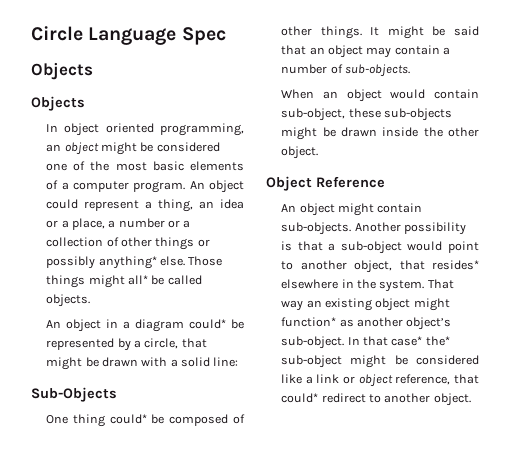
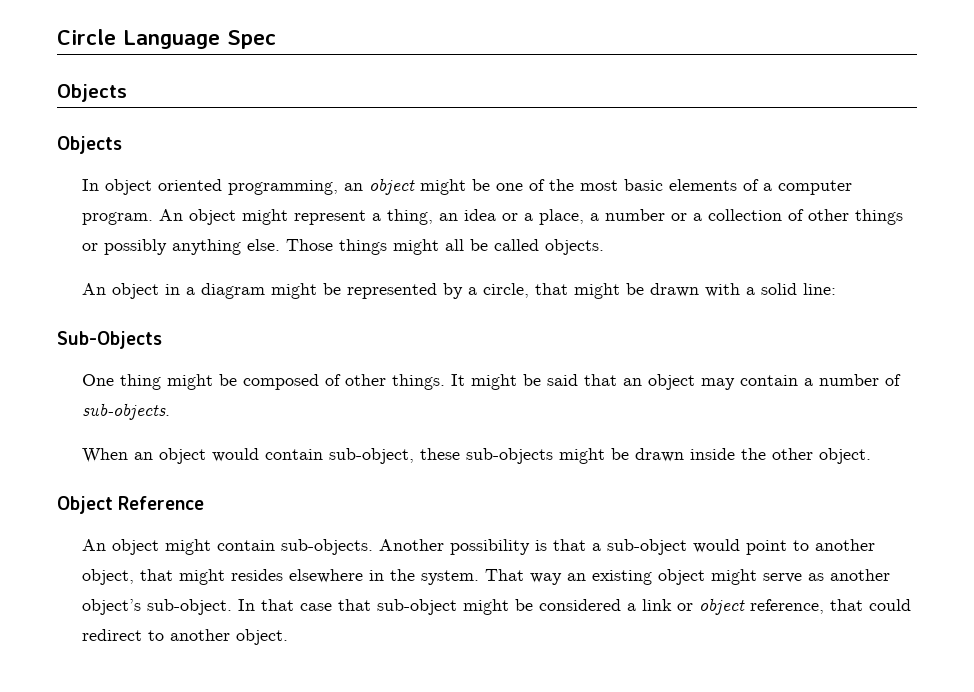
- In object oriented programming, an object might be considered one of the most basic elements of a computer program.
+ In object oriented programming, an object might be one of the most basic elements of a computer program.
- An object could represent a thing, an idea or a place, a number or a collection of other things or possibly anything* else.
+ An object might represent a thing, an idea or a place, a number or a collection of other things or possibly anything else.
- Those things might all* be called objects.
+ Those things might all be called objects.
- An object in a diagram could* be represented by a circle, that might be drawn with a solid line:
+ An object in a diagram might be represented by a circle, that might be drawn with a solid line:
- One thing could* be composed of other things.
+ One thing might be composed of other things.
- Another possibility is that a sub-object would point to another object, that resides* elsewhere in the system.
+ Another possibility is that a sub-object would point to another object, that might resides elsewhere in the system.
- That way an existing object might function* as another object’s sub-object.
+ That way an existing object might serve as another object’s sub-object.
- In that case* the* sub-object might be considered like a link or object reference, that could* redirect to another object.
+ In that case that sub-object might be considered a link or object reference, that could redirect to another object.

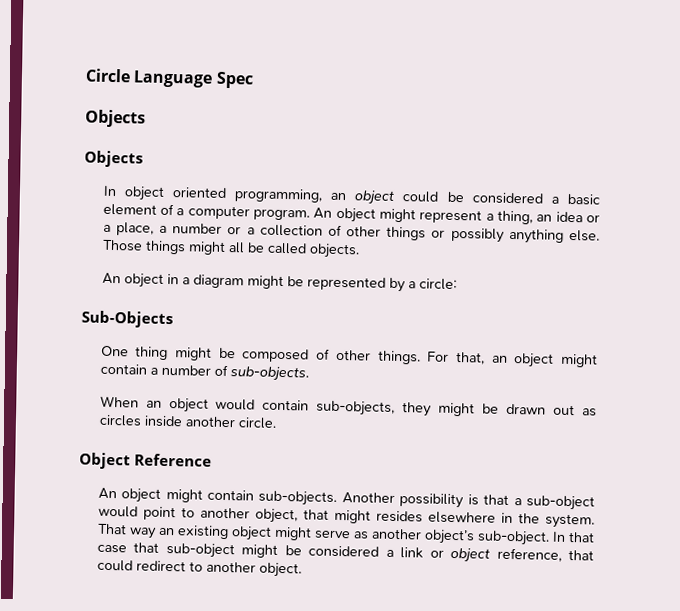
- In object oriented programming, an object might be one of the most basic elements of a computer program.
+ In object oriented programming, an object could be considered a basic element of a computer program.
- An object in a diagram might be represented by a circle, that might be drawn with a solid line:
+ An object in a diagram might be represented by a circle:
- It might be said that an object may contain a number of sub-objects.
+ For that, an object might contain a number of sub-objects.
- When an object would contain sub-object, these sub-objects might be drawn inside the other object.
+ When an object would contain sub-objects, they might be drawn out as circles inside another circle.

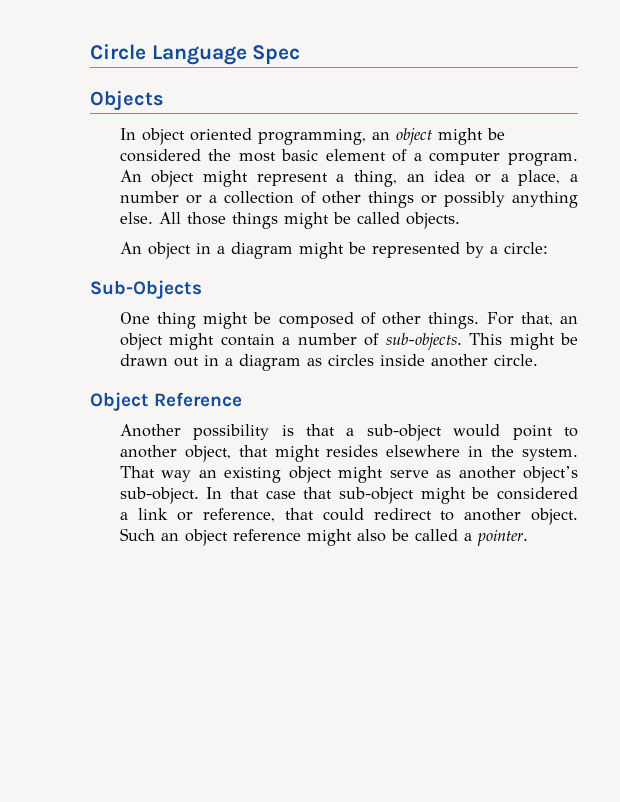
  Circle Language Spec
- Objects
- In object oriented programming, an object could be considered a basic element of a computer program.
+ In object oriented programming, an object might be considered the most basic element of a computer program.
- Those things might all be called objects.
+ All those things might be called objects.
- For that, an object might contain a number of sub-objects.
- When an object would contain sub-objects, they might be drawn out as circles inside another circle.
+ For that, an object might contain a number of sub-objects. This might be drawn out in a diagram as circles inside another circle.
- An object might contain sub-objects.
- In that case that sub-object might be considered a link or object reference, that could redirect to another object.
+ In that case that sub-object might be considered a link or reference, that could redirect to another object.
+ Such an object reference might also be called a pointer.

